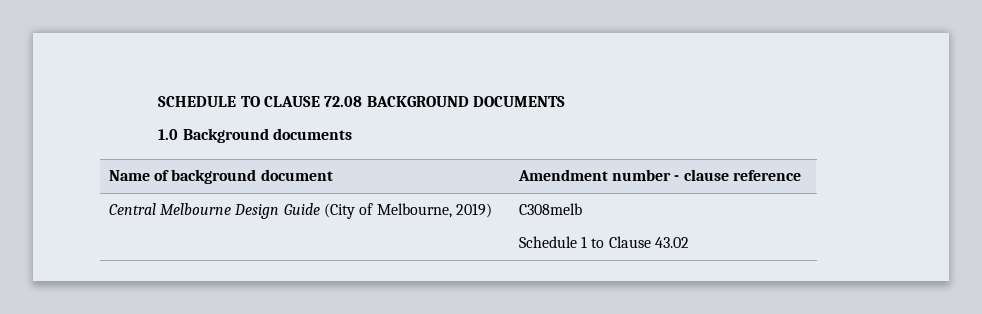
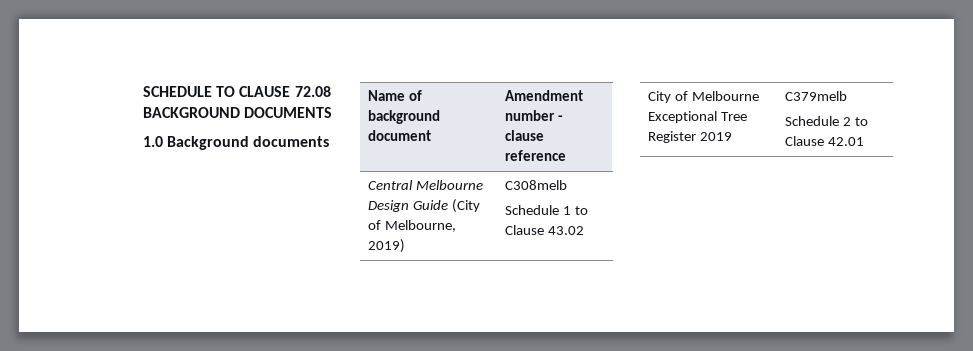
+ City of Melbourne Exceptional Tree Register 2019 | C379melb
+ Schedule 2 to Clause 42.01

